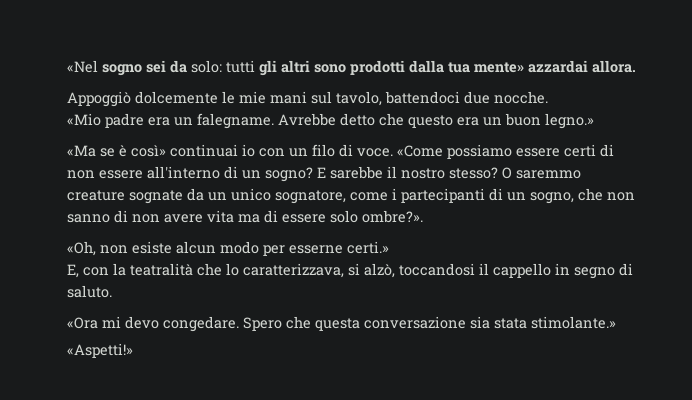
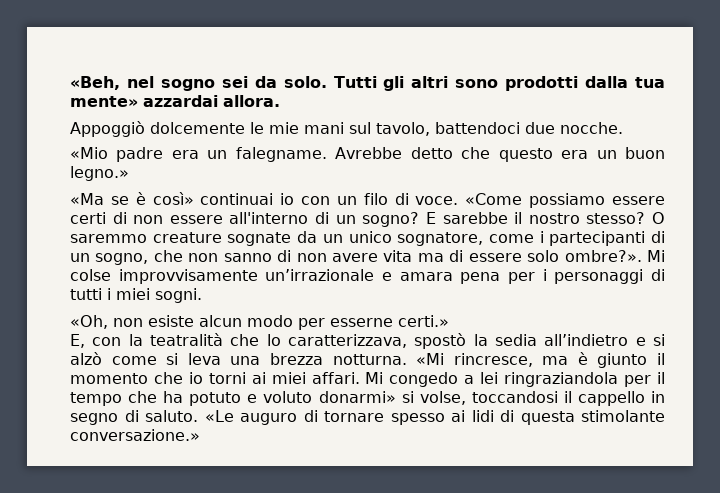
- «Nel sogno sei da solo: tutti gli altri sono prodotti dalla tua mente» azzardai allora.
+ «Beh, nel sogno sei da solo. Tutti gli altri sono prodotti dalla tua mente» azzardai allora.
+ Mi colse improvvisamente un’irrazionale e amara pena per i personaggi di tutti i miei sogni.
- E, con la teatralità che lo caratterizzava, si alzò, toccandosi il cappello in segno di saluto.
- «Ora mi devo congedare. Spero che questa conversazione sia stata stimolante.»
- «Aspetti!»
+ E, con la teatralità che lo caratterizzava, spostò la sedia all’indietro e si alzò come si leva una brezza notturna. «Mi rincresce, ma è giunto il momento che io torni ai miei affari. Mi congedo a lei ringraziandola per il tempo che ha potuto e voluto donarmi» si volse, toccandosi il cappello in segno di saluto. «Le auguro di tornare spesso ai lidi di questa stimolante conversazione.»

